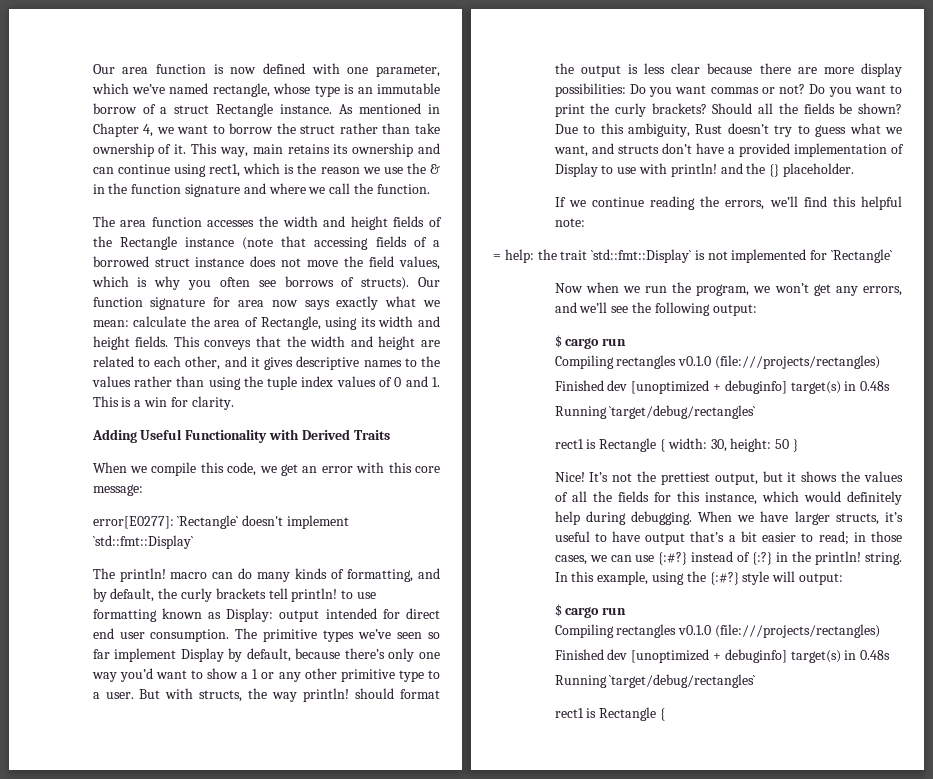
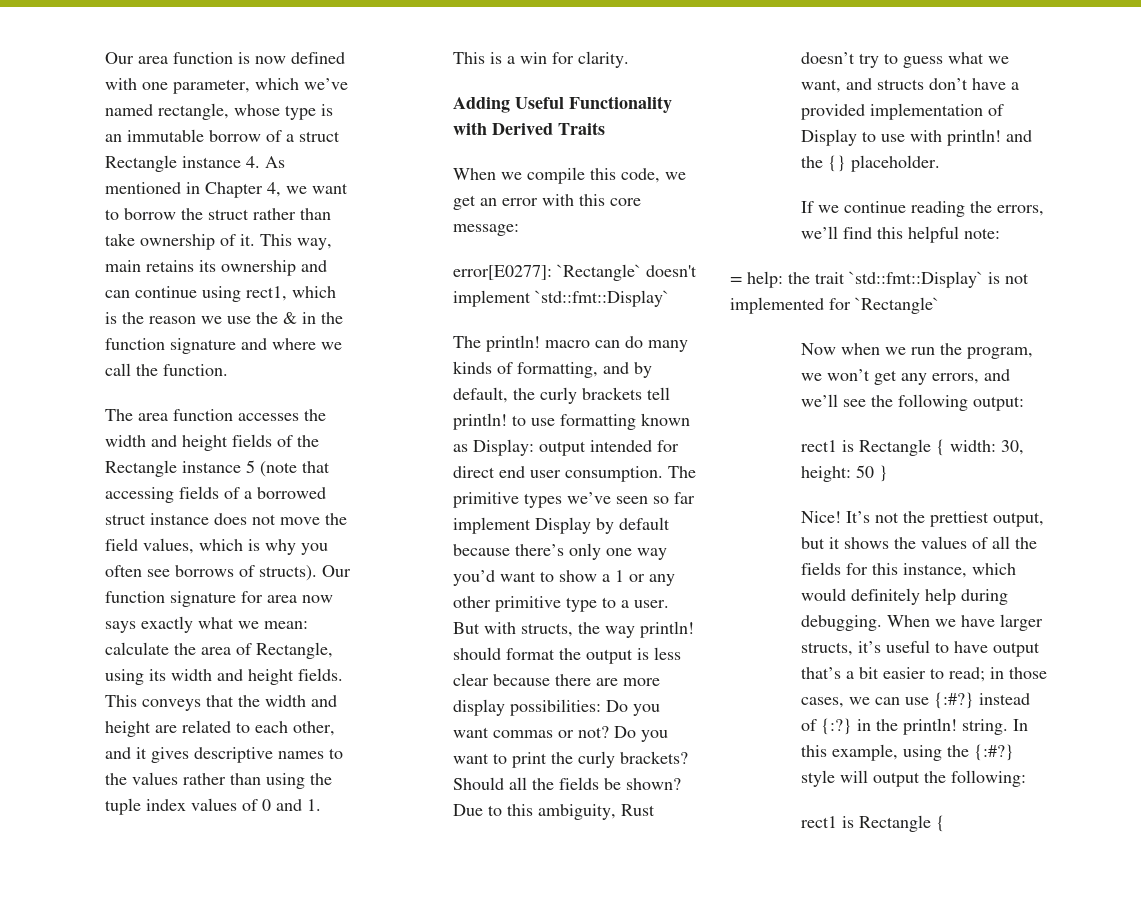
- Our area function is now defined with one parameter, which we’ve named rectangle, whose type is an immutable borrow of a struct Rectangle instance. As mentioned in Chapter 4, we want to borrow the struct rather than take ownership of it.
+ Our area function is now defined with one parameter, which we’ve named rectangle, whose type is an immutable borrow of a struct Rectangle instance 4. As mentioned in Chapter 4, we want to borrow the struct rather than take ownership of it.
- The area function accesses the width and height fields of the Rectangle instance (note that accessing fields of a borrowed struct instance does not move the field values, which is why you often see borrows of structs).
+ The area function accesses the width and height fields of the Rectangle instance 5 (note that accessing fields of a borrowed struct instance does not move the field values, which is why you often see borrows of structs).
- The primitive types we’ve seen so far implement Display by default, because there’s only one way you’d want to show a 1 or any other primitive type to a user.
+ The primitive types we’ve seen so far implement Display by default because there’s only one way you’d want to show a 1 or any other primitive type to a user.
  Now when we run the program, we won’t get any errors, and we’ll see the following output:
- $ cargo run
- Compiling rectangles v0.1.0 (file:///projects/rectangles)
- Finished dev [unoptimized + debuginfo] target(s) in 0.48s
- Running `target/debug/rectangles`
- In this example, using the {:#?} style will output:
- $ cargo run
- Compiling rectangles v0.1.0 (file:///projects/rectangles)
- Finished dev [unoptimized + debuginfo] target(s) in 0.48s
- Running `target/debug/rectangles`
+ In this example, using the {:#?} style will output the following:

